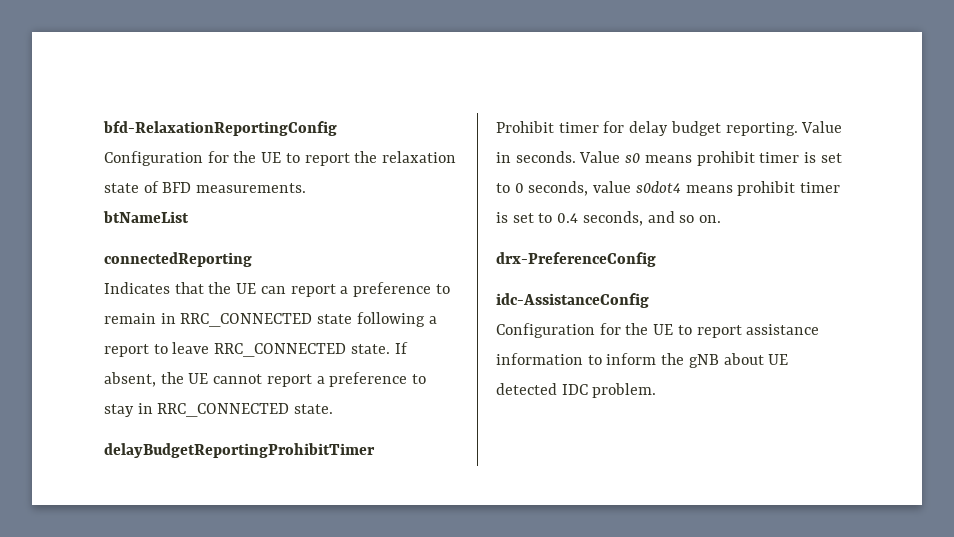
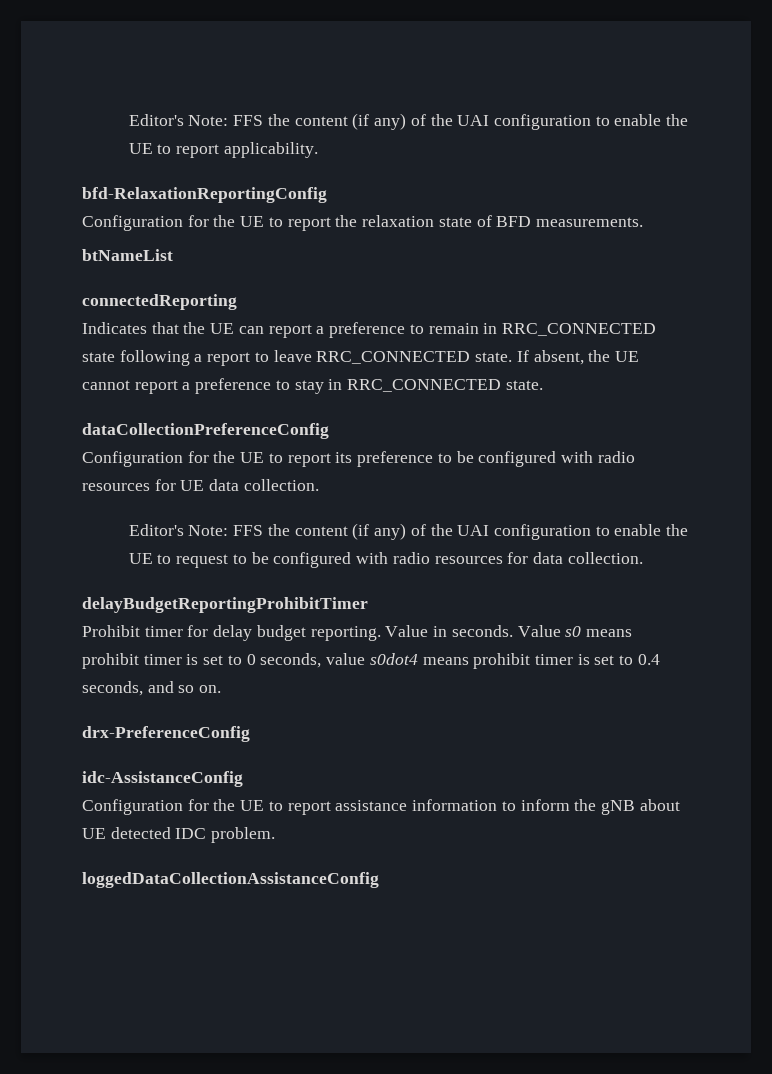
+ Editor's Note: FFS the content (if any) of the UAI configuration to enable the UE to report applicability.
+ dataCollectionPreferenceConfig
+ Configuration for the UE to report its preference to be configured with radio resources for UE data collection.
+ Editor's Note: FFS the content (if any) of the UAI configuration to enable the UE to request to be configured with radio resources for data collection.
+ loggedDataCollectionAssistanceConfig

